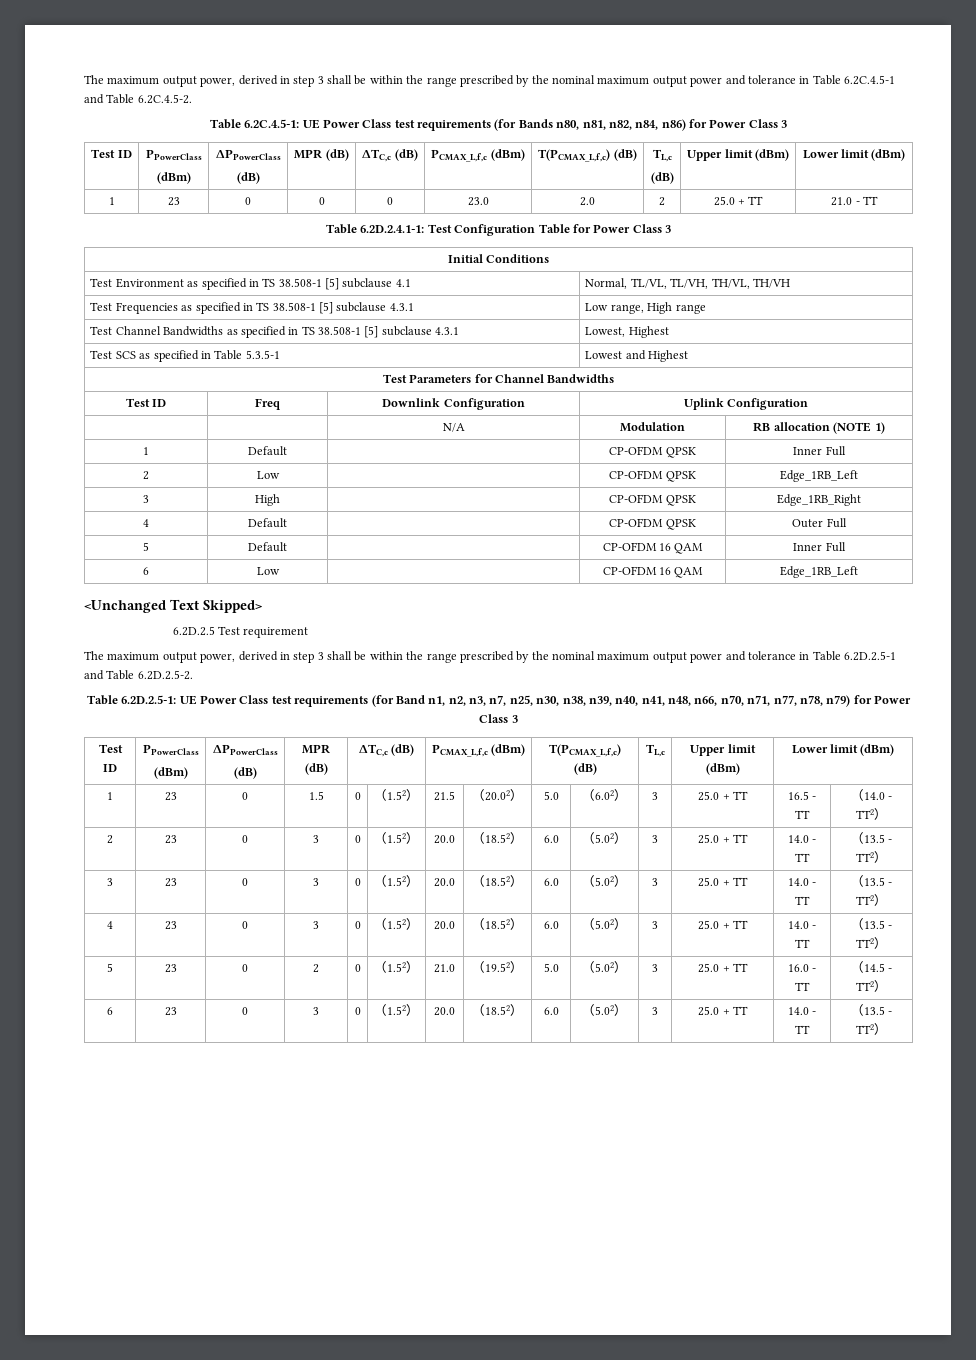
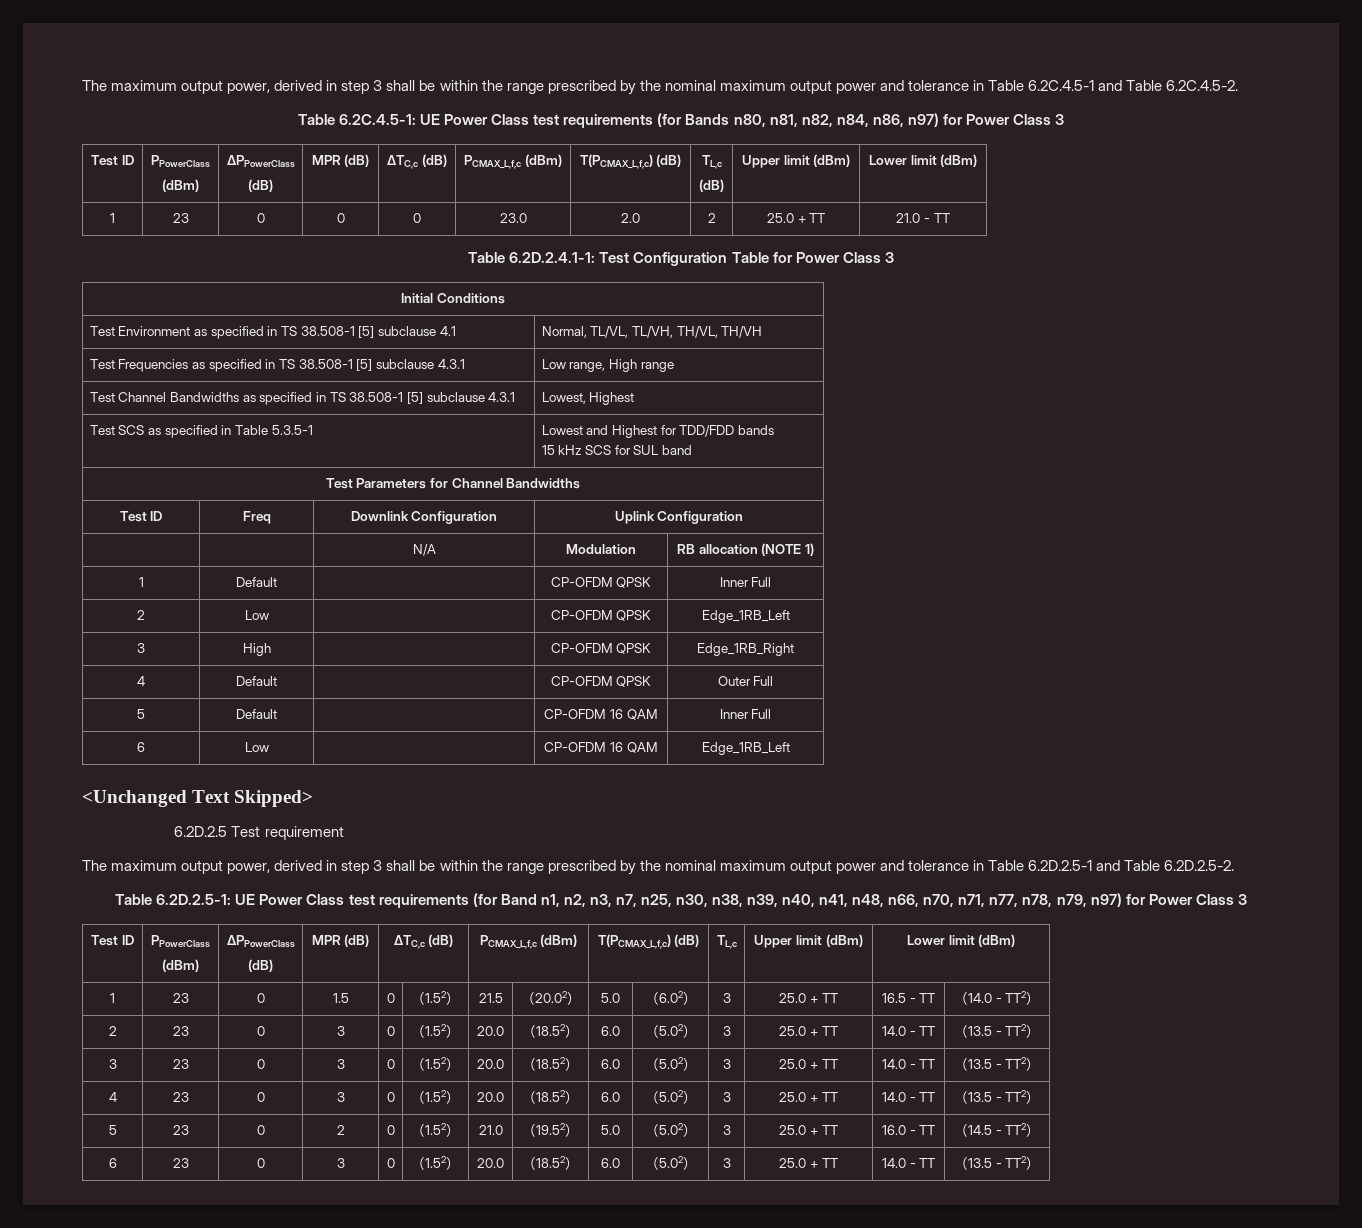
- Table 6.2C.4.5-1: UE Power Class test requirements (for Bands n80, n81, n82, n84, n86) for Power Class 3
+ Table 6.2C.4.5-1: UE Power Class test requirements (for Bands n80, n81, n82, n84, n86, n97) for Power Class 3
- Test SCS as specified in Table 5.3.5-1 | Lowest and Highest
+ Test SCS as specified in Table 5.3.5-1 | Lowest and Highest for TDD/FDD bands
+ 15 kHz SCS for SUL band
- Table 6.2D.2.5-1: UE Power Class test requirements (for Band n1, n2, n3, n7, n25, n30, n38, n39, n40, n41, n48, n66, n70, n71, n77, n78, n79) for Power Class 3
+ Table 6.2D.2.5-1: UE Power Class test requirements (for Band n1, n2, n3, n7, n25, n30, n38, n39, n40, n41, n48, n66, n70, n71, n77, n78, n79, n97) for Power Class 3

